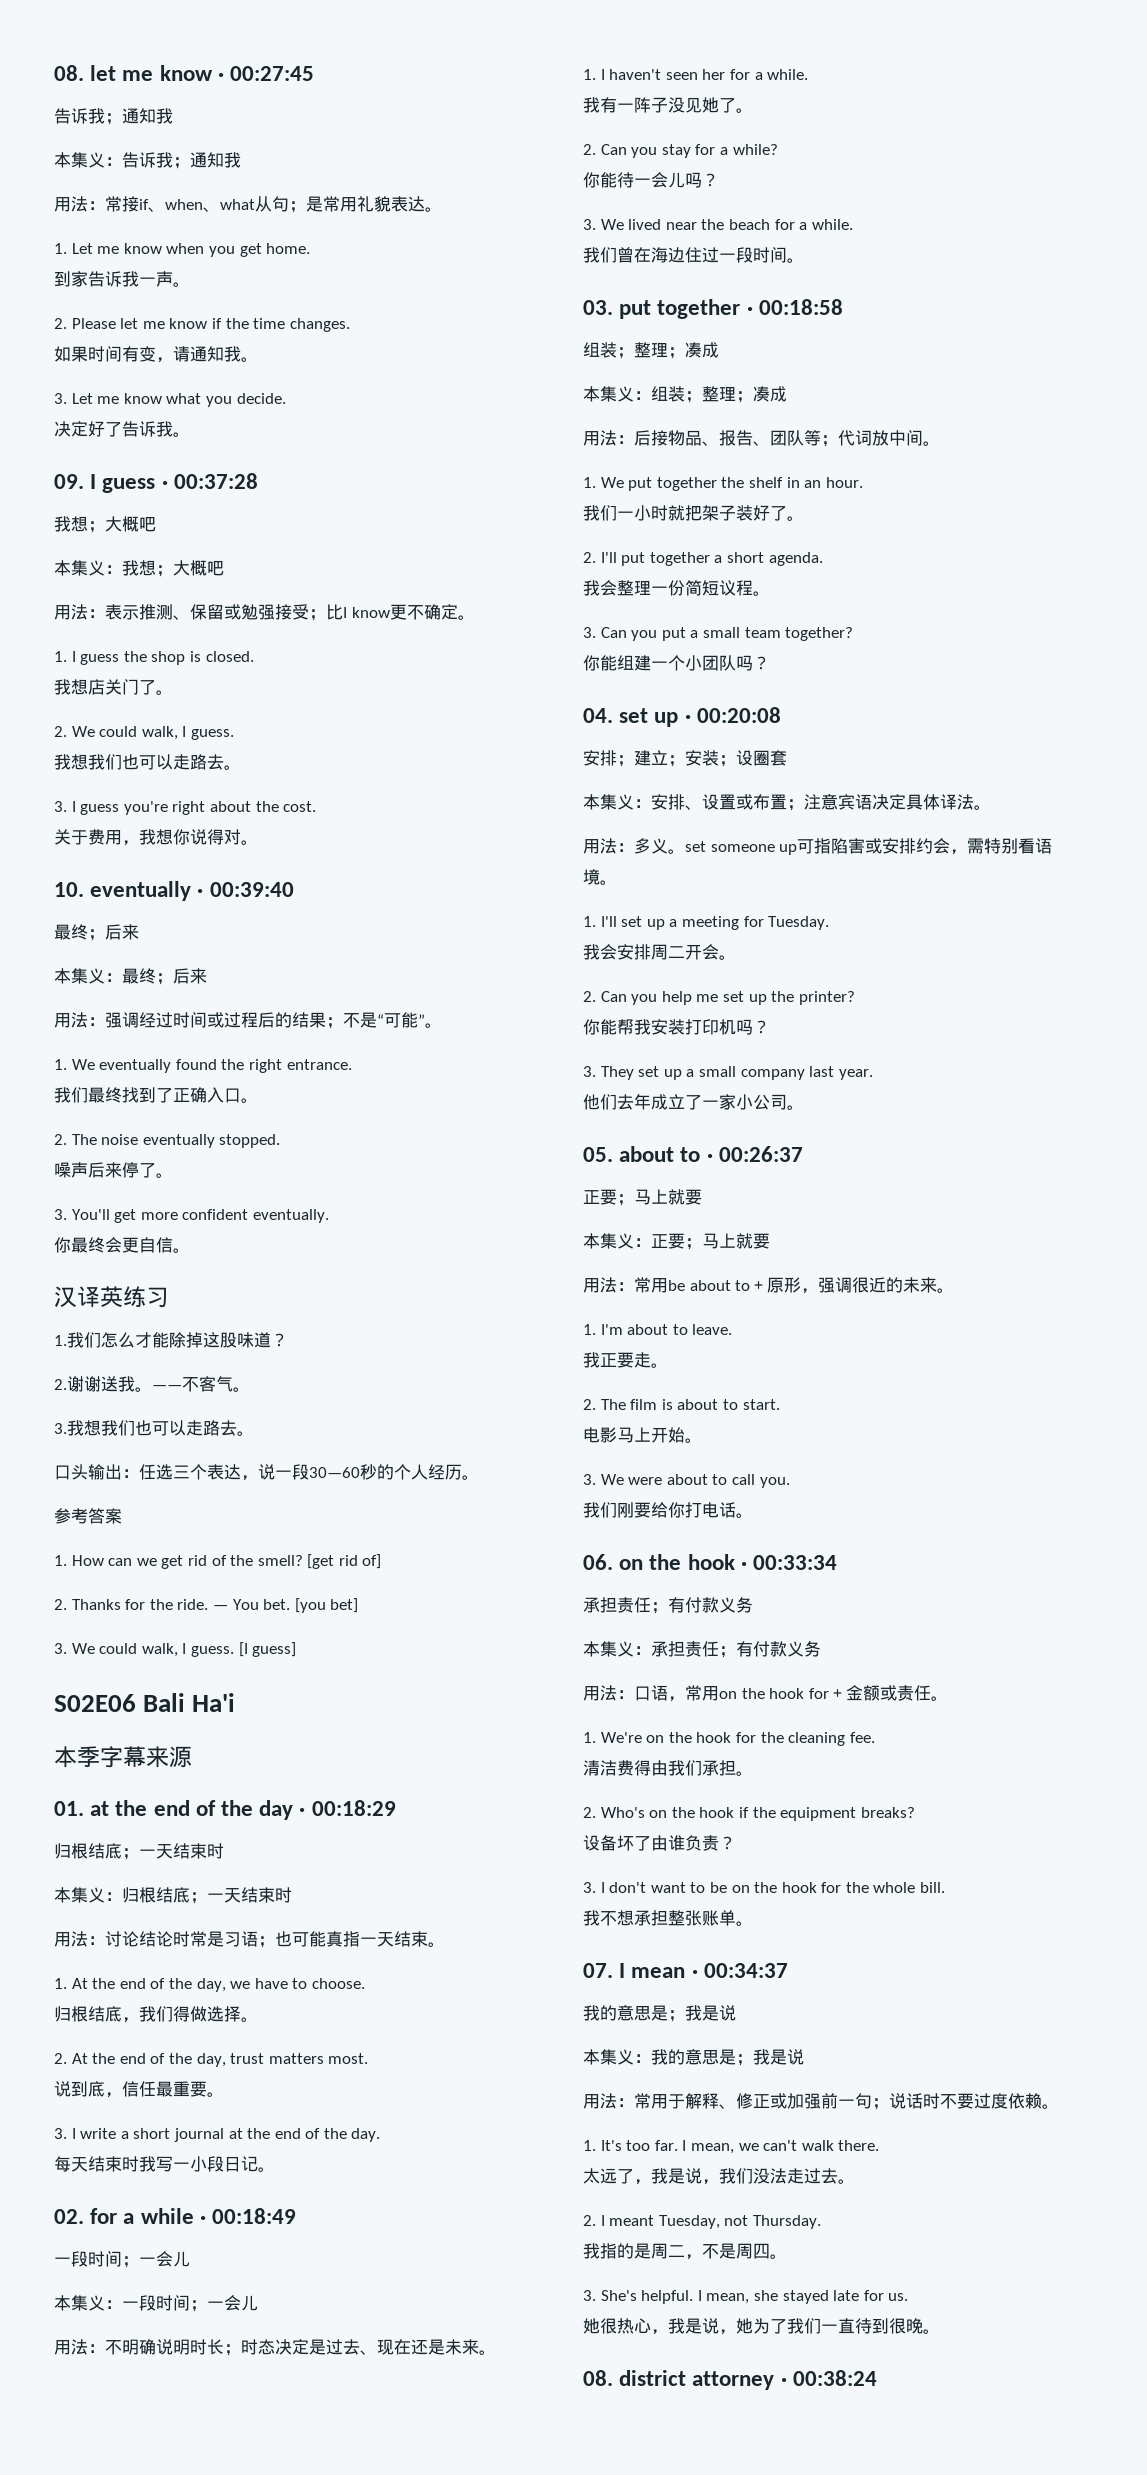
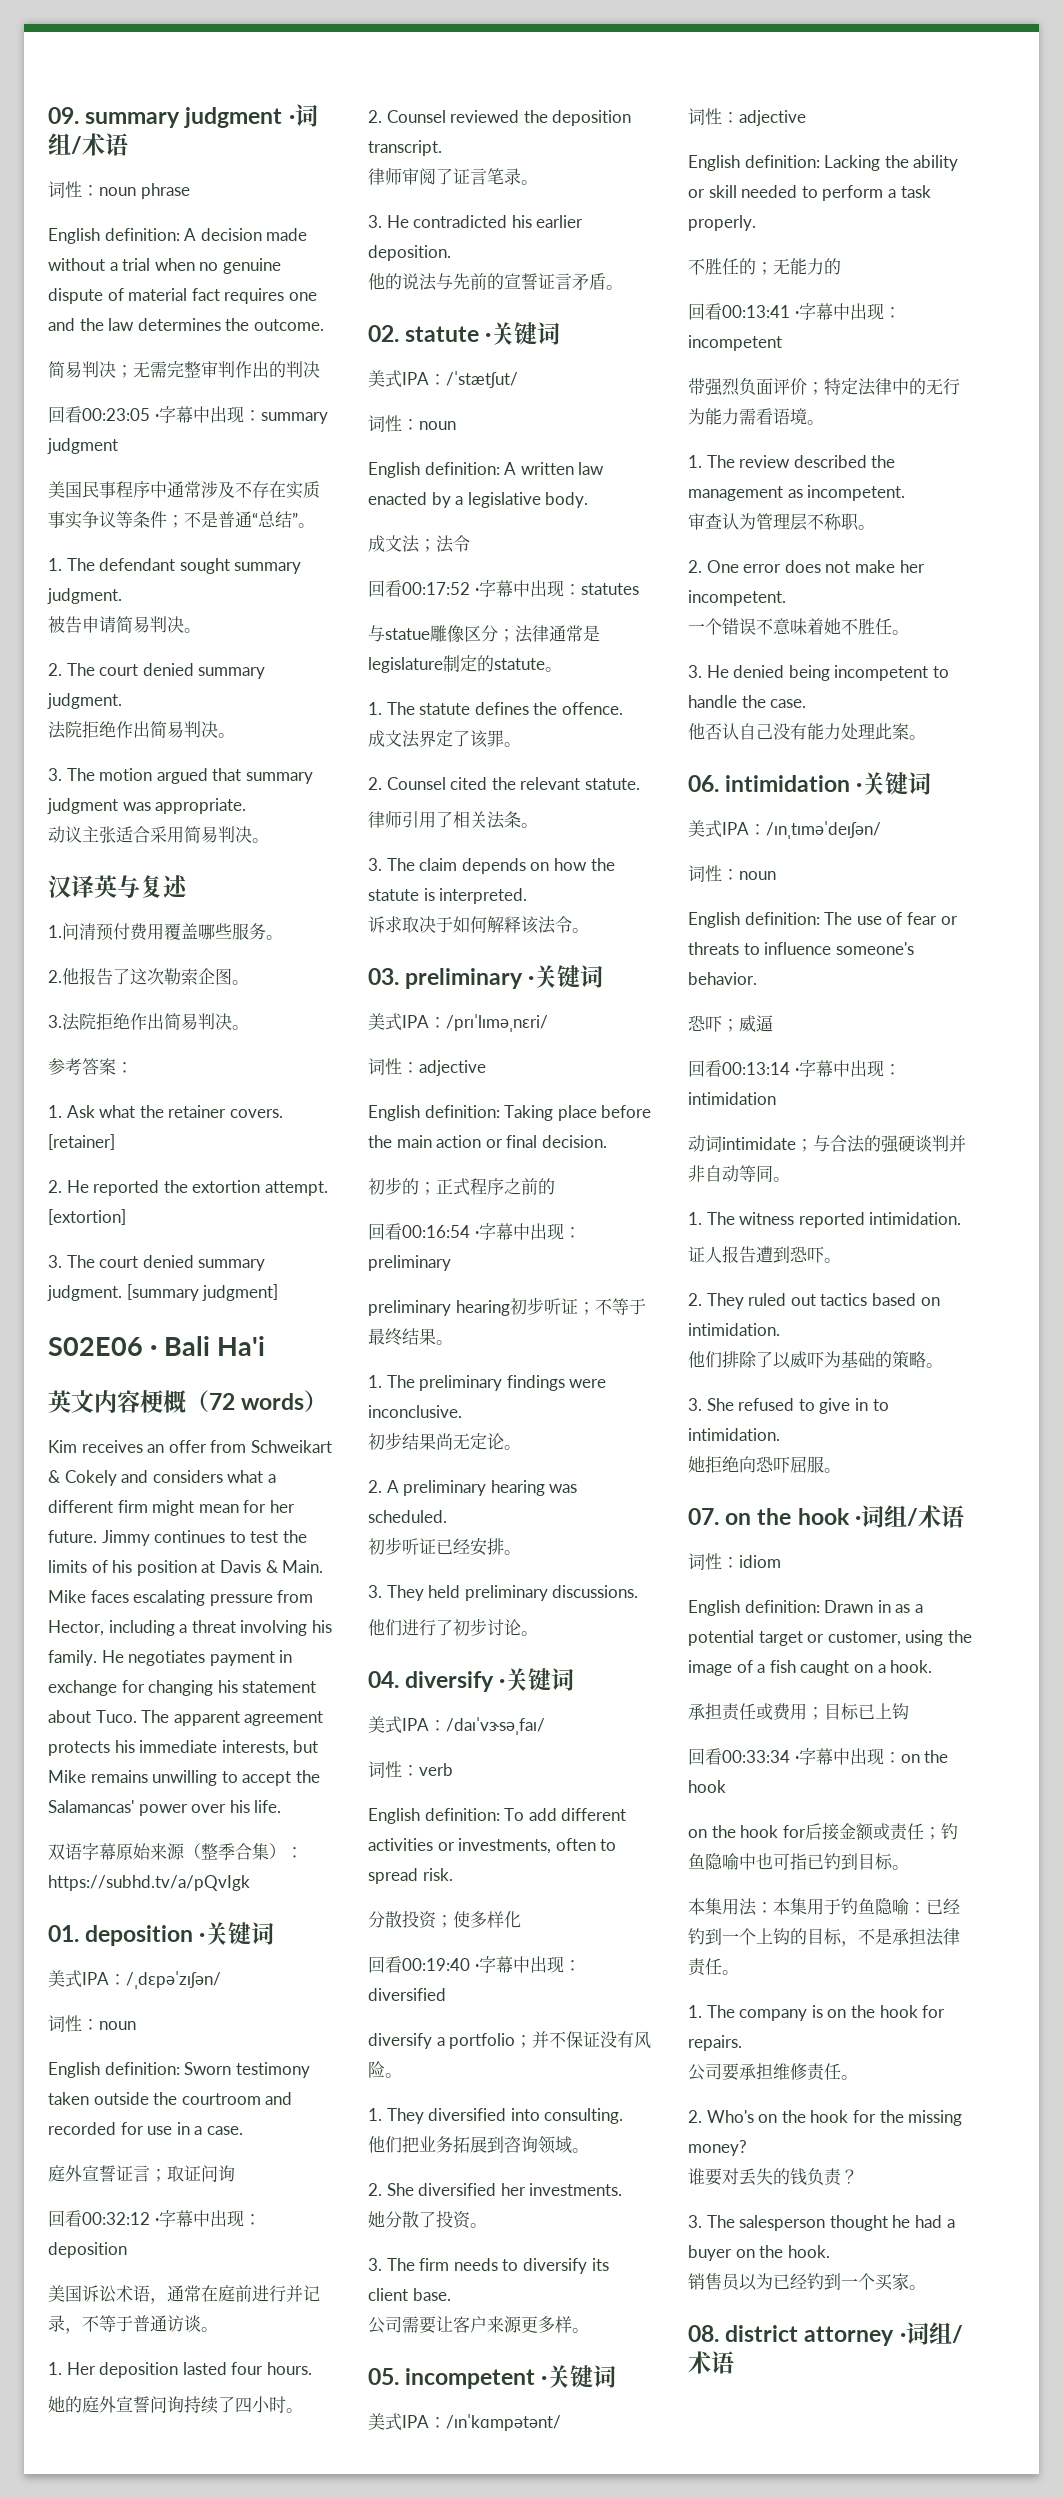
- 08. let me know · 00:27:45
- 告诉我；通知我
- 本集义：告诉我；通知我
- 用法：常接if、when、what从句；是常用礼貌表达。
- 1. Let me know when you get home.
- 到家告诉我一声。
- 2. Please let me know if the time changes.
- 如果时间有变，请通知我。
- 3. Let me know what you decide.
- 决定好了告诉我。
- 09. I guess · 00:37:28
- 我想；大概吧
- 本集义：我想；大概吧
- 用法：表示推测、保留或勉强接受；比I know更不确定。
- 1. I guess the shop is closed.
- 我想店关门了。
- 2. We could walk, I guess.
- 我想我们也可以走路去。
- 3. I guess you're right about the cost.
- 关于费用，我想你说得对。
- 10. eventually · 00:39:40
- 最终；后来
- 本集义：最终；后来
- 用法：强调经过时间或过程后的结果；不是“可能”。
- 1. We eventually found the right entrance.
- 我们最终找到了正确入口。
- 2. The noise eventually stopped.
- 噪声后来停了。
- 3. You'll get more confident eventually.
- 你最终会更自信。
+ 09. summary judgment ·词组/术语
+ 词性：noun phrase
+ English definition: A decision made without a trial when no genuine dispute of material fact requires one and the law determines the outcome.
+ 简易判决；无需完整审判作出的判决
+ 回看00:23:05 ·字幕中出现：summary judgment
+ 美国民事程序中通常涉及不存在实质事实争议等条件；不是普通“总结”。
+ 1. The defendant sought summary judgment.
+ 被告申请简易判决。
+ 2. The court denied summary judgment.
+ 法院拒绝作出简易判决。
+ 3. The motion argued that summary judgment was appropriate.
+ 动议主张适合采用简易判决。
- 汉译英练习
- 1.我们怎么才能除掉这股味道？
- 2.谢谢送我。——不客气。
- 3.我想我们也可以走路去。
- 口头输出：任选三个表达，说一段30—60秒的个人经历。
+ 汉译英与复述
+ 1.问清预付费用覆盖哪些服务。
+ 2.他报告了这次勒索企图。
+ 3.法院拒绝作出简易判决。
- 参考答案
- 1. How can we get rid of the smell? [get rid of]
- 2. Thanks for the ride. — You bet. [you bet]
- 3. We could walk, I guess. [I guess]
+ 参考答案：
+ 1. Ask what the retainer covers. [retainer]
+ 2. He reported the extortion attempt. [extortion]
+ 3. The court denied summary judgment. [summary judgment]
- S02E06 Bali Ha'i
+ S02E06 · Bali Ha'i
- 本季字幕来源
- 01. at the end of the day · 00:18:29
- 归根结底；一天结束时
- 本集义：归根结底；一天结束时
- 用法：讨论结论时常是习语；也可能真指一天结束。
- 1. At the end of the day, we have to choose.
- 归根结底，我们得做选择。
- 2. At the end of the day, trust matters most.
- 说到底，信任最重要。
- 3. I write a short journal at the end of the day.
- 每天结束时我写一小段日记。
- 02. for a while · 00:18:49
- 一段时间；一会儿
- 本集义：一段时间；一会儿
- 用法：不明确说明时长；时态决定是过去、现在还是未来。
- 1. I haven't seen her for a while.
- 我有一阵子没见她了。
- 2. Can you stay for a while?
- 你能待一会儿吗？
- 3. We lived near the beach for a while.
- 我们曾在海边住过一段时间。
- 03. put together · 00:18:58
- 组装；整理；凑成
- 本集义：组装；整理；凑成
- 用法：后接物品、报告、团队等；代词放中间。
- 1. We put together the shelf in an hour.
- 我们一小时就把架子装好了。
- 2. I'll put together a short agenda.
- 我会整理一份简短议程。
- 3. Can you put a small team together?
- 你能组建一个小团队吗？
- 04. set up · 00:20:08
- 安排；建立；安装；设圈套
- 本集义：安排、设置或布置；注意宾语决定具体译法。
- 用法：多义。set someone up可指陷害或安排约会，需特别看语境。
- 1. I'll set up a meeting for Tuesday.
- 我会安排周二开会。
- 2. Can you help me set up the printer?
- 你能帮我安装打印机吗？
- 3. They set up a small company last year.
- 他们去年成立了一家小公司。
- 05. about to · 00:26:37
- 正要；马上就要
- 本集义：正要；马上就要
- 用法：常用be about to＋原形，强调很近的未来。
- 1. I'm about to leave.
- 我正要走。
- 2. The film is about to start.
- 电影马上开始。
- 3. We were about to call you.
- 我们刚要给你打电话。
- 06. on the hook · 00:33:34
- 承担责任；有付款义务
- 本集义：承担责任；有付款义务
- 用法：口语，常用on the hook for＋金额或责任。
- 1. We're on the hook for the cleaning fee.
- 清洁费得由我们承担。
+ 英文内容梗概（72 words）
+ Kim receives an offer from Schweikart & Cokely and considers what a different firm might mean for her future. Jimmy continues to test the limits of his position at Davis & Main. Mike faces escalating pressure from Hector, including a threat involving his family. He negotiates payment in exchange for changing his statement about Tuco. The apparent agreement protects his immediate interests, but Mike remains unwilling to accept the Salamancas' power over his life.
+ 双语字幕原始来源（整季合集）：https://subhd.tv/a/pQvIgk
+ 01. deposition ·关键词
+ 美式IPA：/ˌdɛpəˈzɪʃən/
+ 词性：noun
+ English definition: Sworn testimony taken outside the courtroom and recorded for use in a case.
+ 庭外宣誓证言；取证问询
+ 回看00:32:12 ·字幕中出现：deposition
+ 美国诉讼术语，通常在庭前进行并记录，不等于普通访谈。
+ 1. Her deposition lasted four hours.
+ 她的庭外宣誓问询持续了四小时。
+ 2. Counsel reviewed the deposition transcript.
+ 律师审阅了证言笔录。
+ 3. He contradicted his earlier deposition.
+ 他的说法与先前的宣誓证言矛盾。
+ 02. statute ·关键词
+ 美式IPA：/ˈstætʃut/
+ 词性：noun
+ English definition: A written law enacted by a legislative body.
+ 成文法；法令
+ 回看00:17:52 ·字幕中出现：statutes
+ 与statue雕像区分；法律通常是legislature制定的statute。
+ 1. The statute defines the offence.
+ 成文法界定了该罪。
+ 2. Counsel cited the relevant statute.
+ 律师引用了相关法条。
+ 3. The claim depends on how the statute is interpreted.
+ 诉求取决于如何解释该法令。
+ 03. preliminary ·关键词
+ 美式IPA：/prɪˈlɪməˌnɛri/
+ 词性：adjective
+ English definition: Taking place before the main action or final decision.
+ 初步的；正式程序之前的
+ 回看00:16:54 ·字幕中出现：preliminary
+ preliminary hearing初步听证；不等于最终结果。
+ 1. The preliminary findings were inconclusive.
+ 初步结果尚无定论。
+ 2. A preliminary hearing was scheduled.
+ 初步听证已经安排。
+ 3. They held preliminary discussions.
+ 他们进行了初步讨论。
+ 04. diversify ·关键词
+ 美式IPA：/daɪˈvɝsəˌfaɪ/
+ 词性：verb
+ English definition: To add different activities or investments, often to spread risk.
+ 分散投资；使多样化
+ 回看00:19:40 ·字幕中出现：diversified
+ diversify a portfolio；并不保证没有风险。
+ 1. They diversified into consulting.
+ 他们把业务拓展到咨询领域。
+ 2. She diversified her investments.
+ 她分散了投资。
+ 3. The firm needs to diversify its client base.
+ 公司需要让客户来源更多样。
+ 05. incompetent ·关键词
+ 美式IPA：/ɪnˈkɑmpətənt/
+ 词性：adjective
+ English definition: Lacking the ability or skill needed to perform a task properly.
+ 不胜任的；无能力的
+ 回看00:13:41 ·字幕中出现：incompetent
+ 带强烈负面评价；特定法律中的无行为能力需看语境。
+ 1. The review described the management as incompetent.
+ 审查认为管理层不称职。
+ 2. One error does not make her incompetent.
+ 一个错误不意味着她不胜任。
+ 3. He denied being incompetent to handle the case.
+ 他否认自己没有能力处理此案。
+ 06. intimidation ·关键词
+ 美式IPA：/ɪnˌtɪməˈdeɪʃən/
+ 词性：noun
+ English definition: The use of fear or threats to influence someone's behavior.
+ 恐吓；威逼
+ 回看00:13:14 ·字幕中出现：intimidation
+ 动词intimidate；与合法的强硬谈判并非自动等同。
+ 1. The witness reported intimidation.
+ 证人报告遭到恐吓。
+ 2. They ruled out tactics based on intimidation.
+ 他们排除了以威吓为基础的策略。
+ 3. She refused to give in to intimidation.
+ 她拒绝向恐吓屈服。
+ 07. on the hook ·词组/术语
+ 词性：idiom
+ English definition: Drawn in as a potential target or customer, using the image of a fish caught on a hook.
+ 承担责任或费用；目标已上钩
+ 回看00:33:34 ·字幕中出现：on the hook
+ on the hook for后接金额或责任；钓鱼隐喻中也可指已钓到目标。
+ 本集用法：本集用于钓鱼隐喻：已经钓到一个上钩的目标，不是承担法律责任。
+ 1. The company is on the hook for repairs.
+ 公司要承担维修责任。
- 2. Who's on the hook if the equipment breaks?
- 设备坏了由谁负责？
- 3. I don't want to be on the hook for the whole bill.
- 我不想承担整张账单。
- 07. I mean · 00:34:37
- 我的意思是；我是说
- 本集义：我的意思是；我是说
- 用法：常用于解释、修正或加强前一句；说话时不要过度依赖。
- 1. It's too far. I mean, we can't walk there.
- 太远了，我是说，我们没法走过去。
- 2. I meant Tuesday, not Thursday.
- 我指的是周二，不是周四。
- 3. She's helpful. I mean, she stayed late for us.
- 她很热心，我是说，她为了我们一直待到很晚。
+ 2. Who's on the hook for the missing money?
+ 谁要对丢失的钱负责？
+ 3. The salesperson thought he had a buyer on the hook.
+ 销售员以为已经钓到一个买家。
- 08. district attorney · 00:38:24
+ 08. district attorney ·词组/术语

